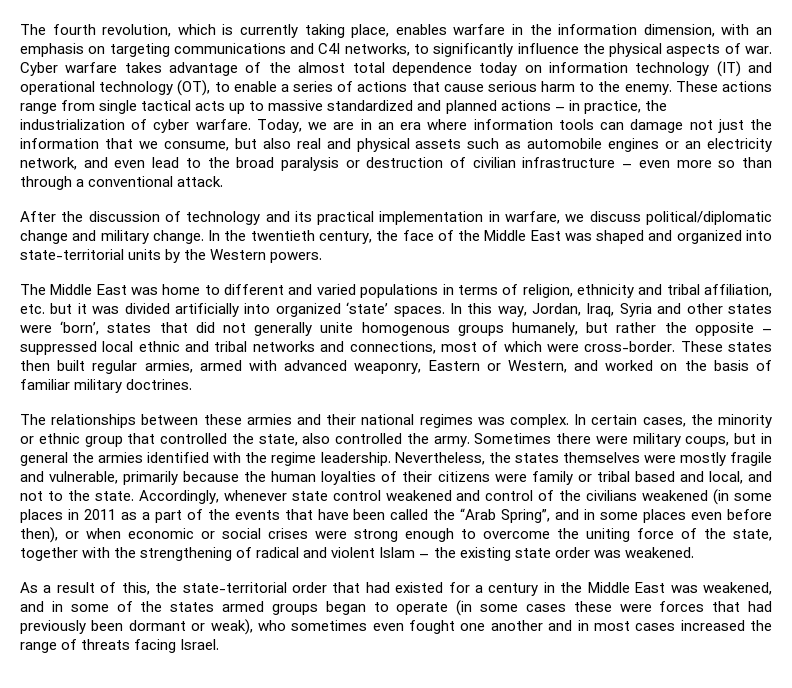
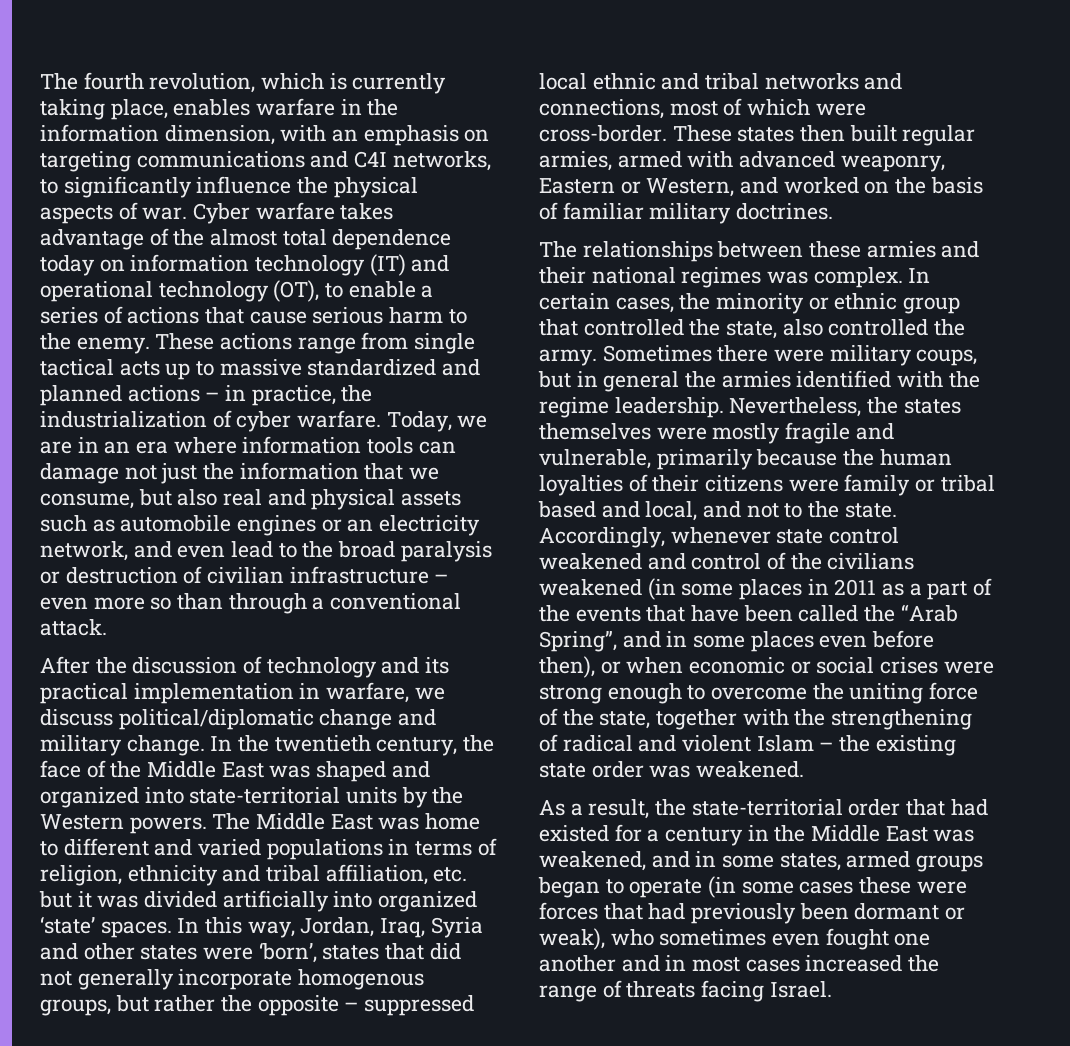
- In the twentieth century, the face of the Middle East was shaped and organized into state-territorial units by the Western powers.
- The Middle East was home to different and varied populations in terms of religion, ethnicity and tribal affiliation, etc. but it was divided artificially into organized ‘state’ spaces.
+ In the twentieth century, the face of the Middle East was shaped and organized into state-territorial units by the Western powers. The Middle East was home to different and varied populations in terms of religion, ethnicity and tribal affiliation, etc. but it was divided artificially into organized ‘state’ spaces.
- In this way, Jordan, Iraq, Syria and other states were ‘born’, states that did not generally unite homogenous groups humanely, but rather the opposite – suppressed local ethnic and tribal networks and connections, most of which were cross-border.
+ In this way, Jordan, Iraq, Syria and other states were ‘born’, states that did not generally incorporate homogenous groups, but rather the opposite – suppressed local ethnic and tribal networks and connections, most of which were cross-border.
- As a result of this, the state-territorial order that had existed for a century in the Middle East was weakened, and in some of the states armed groups began to operate (in some cases these were forces that had previously been dormant or weak), who sometimes even fought one another and in most cases increased the range of threats facing Israel.
+ As a result, the state-territorial order that had existed for a century in the Middle East was weakened, and in some states, armed groups began to operate (in some cases these were forces that had previously been dormant or weak), who sometimes even fought one another and in most cases increased the range of threats facing Israel.

